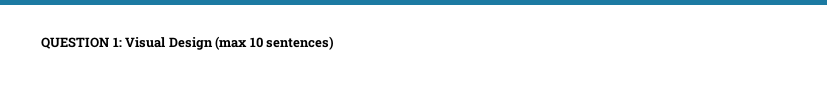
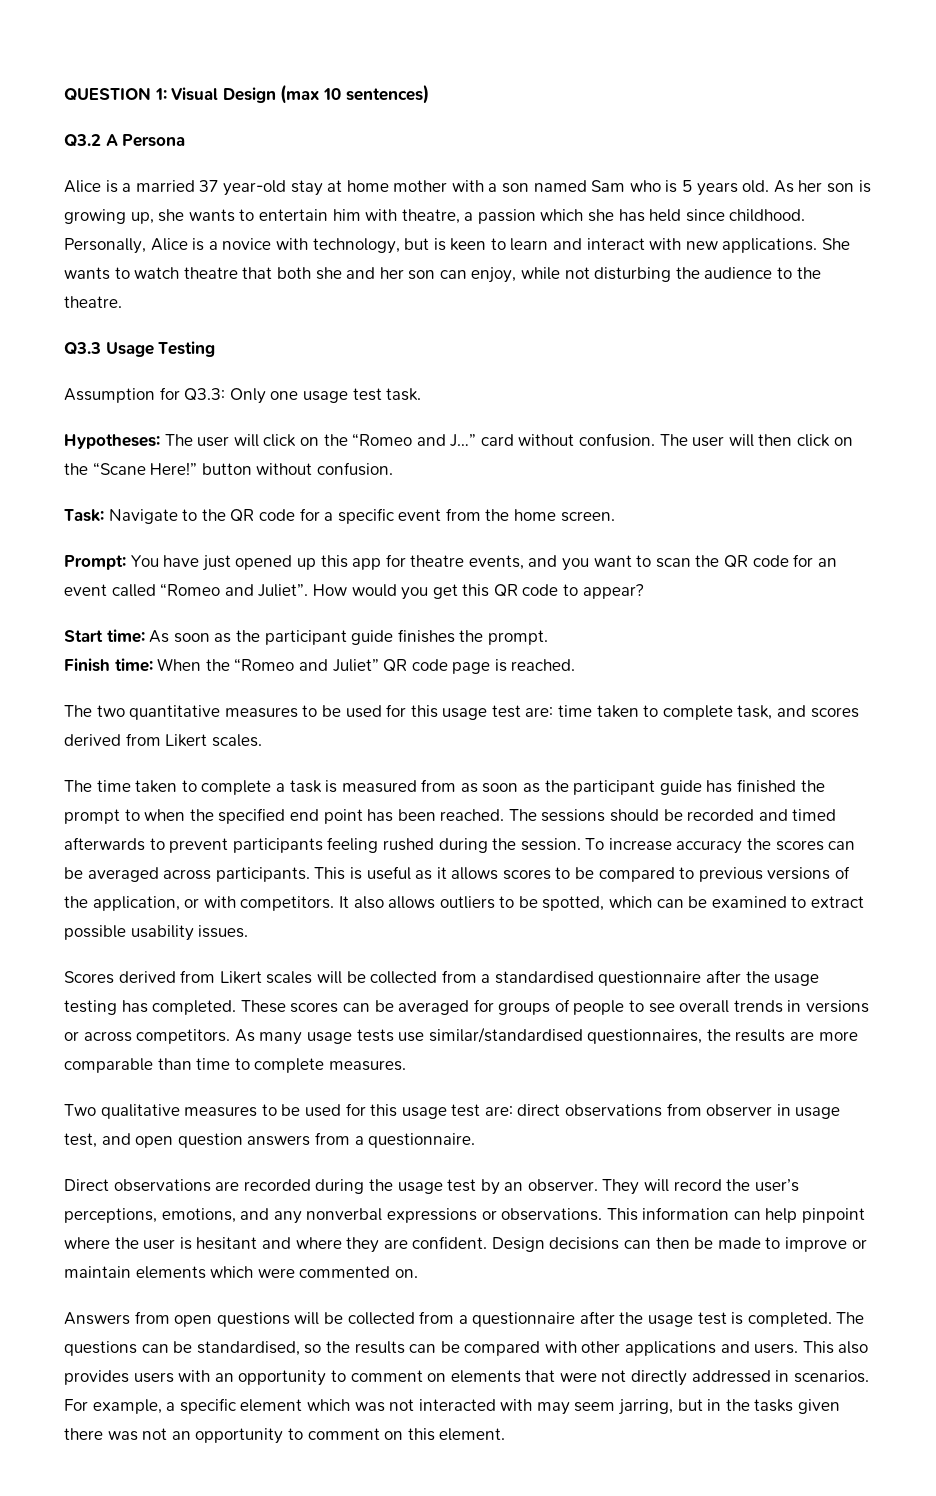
+ Q3.2 A Persona
+ Alice is a married 37 year-old stay at home mother with a son named Sam who is 5 years old. As her son is growing up, she wants to entertain him with theatre, a passion which she has held since childhood. Personally, Alice is a novice with technology, but is keen to learn and interact with new applications. She wants to watch theatre that both she and her son can enjoy, while not disturbing the audience to the theatre.
+ Q3.3 Usage Testing
+ Assumption for Q3.3: Only one usage test task.
+ Hypotheses: The user will click on the “Romeo and J…” card without confusion. The user will then click on the “Scane Here!” button without confusion.
+ Task: Navigate to the QR code for a specific event from the home screen.
+ Prompt: You have just opened up this app for theatre events, and you want to scan the QR code for an event called “Romeo and Juliet”. How would you get this QR code to appear?
+ Start time: As soon as the participant guide finishes the prompt.
+ Finish time: When the “Romeo and Juliet” QR code page is reached.
+ The two quantitative measures to be used for this usage test are: time taken to complete task, and scores derived from Likert scales.
+ The time taken to complete a task is measured from as soon as the participant guide has finished the prompt to when the specified end point has been reached. The sessions should be recorded and timed afterwards to prevent participants feeling rushed during the session. To increase accuracy the scores can be averaged across participants. This is useful as it allows scores to be compared to previous versions of the application, or with competitors. It also allows outliers to be spotted, which can be examined to extract possible usability issues.
+ Scores derived from Likert scales will be collected from a standardised questionnaire after the usage testing has completed. These scores can be averaged for groups of people to see overall trends in versions or across competitors. As many usage tests use similar/standardised questionnaires, the results are more comparable than time to complete measures.
+ Two qualitative measures to be used for this usage test are: direct observations from observer in usage test, and open question answers from a questionnaire.
+ Direct observations are recorded during the usage test by an observer. They will record the user’s perceptions, emotions, and any nonverbal expressions or observations. This information can help pinpoint where the user is hesitant and where they are confident. Design decisions can then be made to improve or maintain elements which were commented on.
+ Answers from open questions will be collected from a questionnaire after the usage test is completed. The questions can be standardised, so the results can be compared with other applications and users. This also provides users with an opportunity to comment on elements that were not directly addressed in scenarios. For example, a specific element which was not interacted with may seem jarring, but in the tasks given there was not an opportunity to comment on this element.

